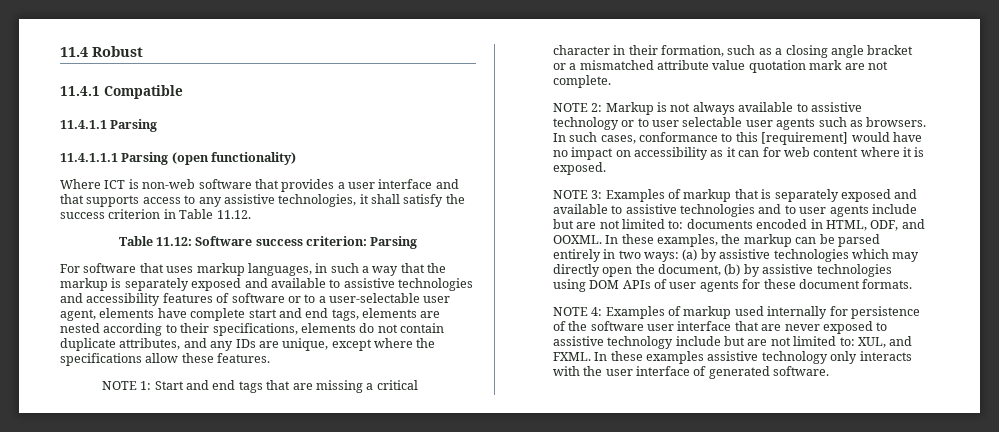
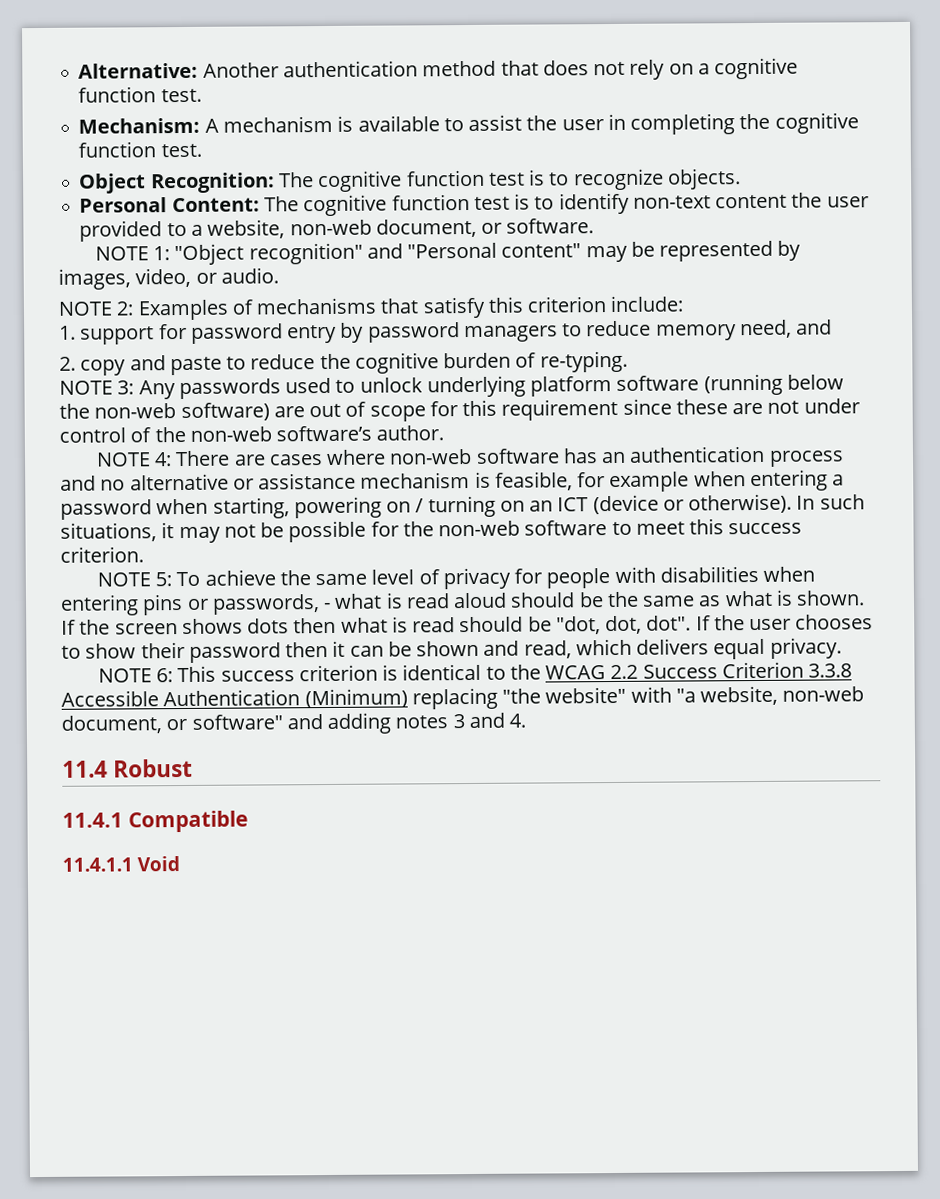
+ Alternative: Another authentication method that does not rely on a cognitive function test.
+ Mechanism: A mechanism is available to assist the user in completing the cognitive function test.
+ Object Recognition: The cognitive function test is to recognize objects.
+ Personal Content: The cognitive function test is to identify non-text content the user provided to a website, non-web document, or software.
+ NOTE 1: "Object recognition" and "Personal content" may be represented by images, video, or audio.
+ NOTE 2: Examples of mechanisms that satisfy this criterion include:
+ 1. support for password entry by password managers to reduce memory need, and
+ 2. copy and paste to reduce the cognitive burden of re-typing.
+ NOTE 3: Any passwords used to unlock underlying platform software (running below the non-web software) are out of scope for this requirement since these are not under control of the non-web software’s author.
+ NOTE 4: There are cases where non-web software has an authentication process and no alternative or assistance mechanism is feasible, for example when entering a password when starting, powering on / turning on an ICT (device or otherwise). In such situations, it may not be possible for the non-web software to meet this success criterion.
+ NOTE 5: To achieve the same level of privacy for people with disabilities when entering pins or passwords, - what is read aloud should be the same as what is shown. If the screen shows dots then what is read should be "dot, dot, dot". If the user chooses to show their password then it can be shown and read, which delivers equal privacy.
+ NOTE 6: This success criterion is identical to the WCAG 2.2 Success Criterion 3.3.8 Accessible Authentication (Minimum) replacing "the website" with "a website, non-web document, or software" and adding notes 3 and 4.
- 11.4.1.1 Parsing
- 11.4.1.1.1 Parsing (open functionality)
- Where ICT is non-web software that provides a user interface and that supports access to any assistive technologies, it shall satisfy the success criterion in Table 11.12.
- Table 11.12: Software success criterion: Parsing
- For software that uses markup languages, in such a way that the markup is separately exposed and available to assistive technologies and accessibility features of software or to a user-selectable user agent, elements have complete start and end tags, elements are nested according to their specifications, elements do not contain duplicate attributes, and any IDs are unique, except where the specifications allow these features.
- NOTE 1: Start and end tags that are missing a critical character in their formation, such as a closing angle bracket or a mismatched attribute value quotation mark are not complete.
- NOTE 2: Markup is not always available to assistive technology or to user selectable user agents such as browsers. In such cases, conformance to this [requirement] would have no impact on accessibility as it can for web content where it is exposed.
- NOTE 3: Examples of markup that is separately exposed and available to assistive technologies and to user agents include but are not limited to: documents encoded in HTML, ODF, and OOXML. In these examples, the markup can be parsed entirely in two ways: (a) by assistive technologies which may directly open the document, (b) by assistive technologies using DOM APIs of user agents for these document formats.
- NOTE 4: Examples of markup used internally for persistence of the software user interface that are never exposed to assistive technology include but are not limited to: XUL, and FXML. In these examples assistive technology only interacts with the user interface of generated software.
+ 11.4.1.1 Void

